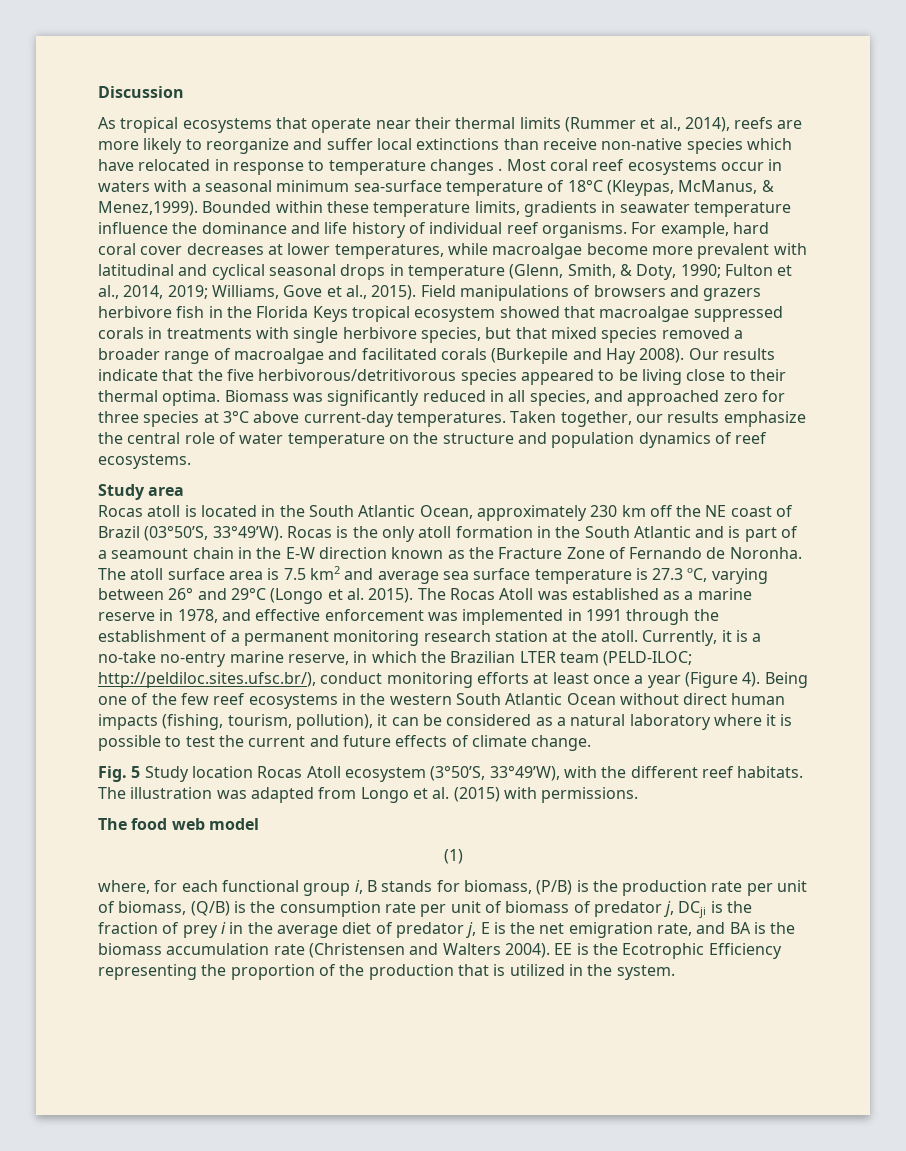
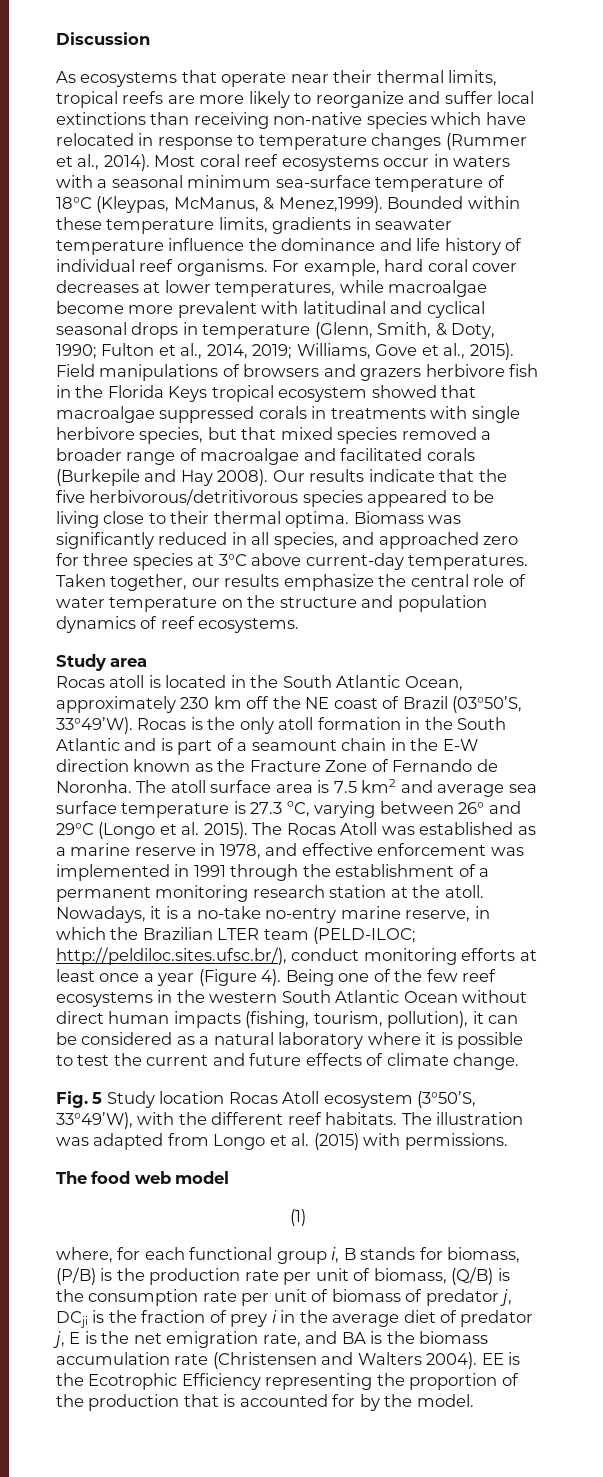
- As tropical ecosystems that operate near their thermal limits (Rummer et al., 2014), reefs are more likely to reorganize and suffer local extinctions than receive non-native species which have relocated in response to temperature changes .
+ As ecosystems that operate near their thermal limits, tropical reefs are more likely to reorganize and suffer local extinctions than receiving non-native species which have relocated in response to temperature changes (Rummer et al., 2014).
- Currently, it is a no-take no-entry marine reserve, in which the Brazilian LTER team (PELD-ILOC; http://peldiloc.sites.ufsc.br/), conduct monitoring efforts at least once a year (Figure 4).
+ Nowadays, it is a no-take no-entry marine reserve, in which the Brazilian LTER team (PELD-ILOC; http://peldiloc.sites.ufsc.br/), conduct monitoring efforts at least once a year (Figure 4).
- EE is the Ecotrophic Efficiency representing the proportion of the production that is utilized in the system.
+ EE is the Ecotrophic Efficiency representing the proportion of the production that is accounted for by the model.

